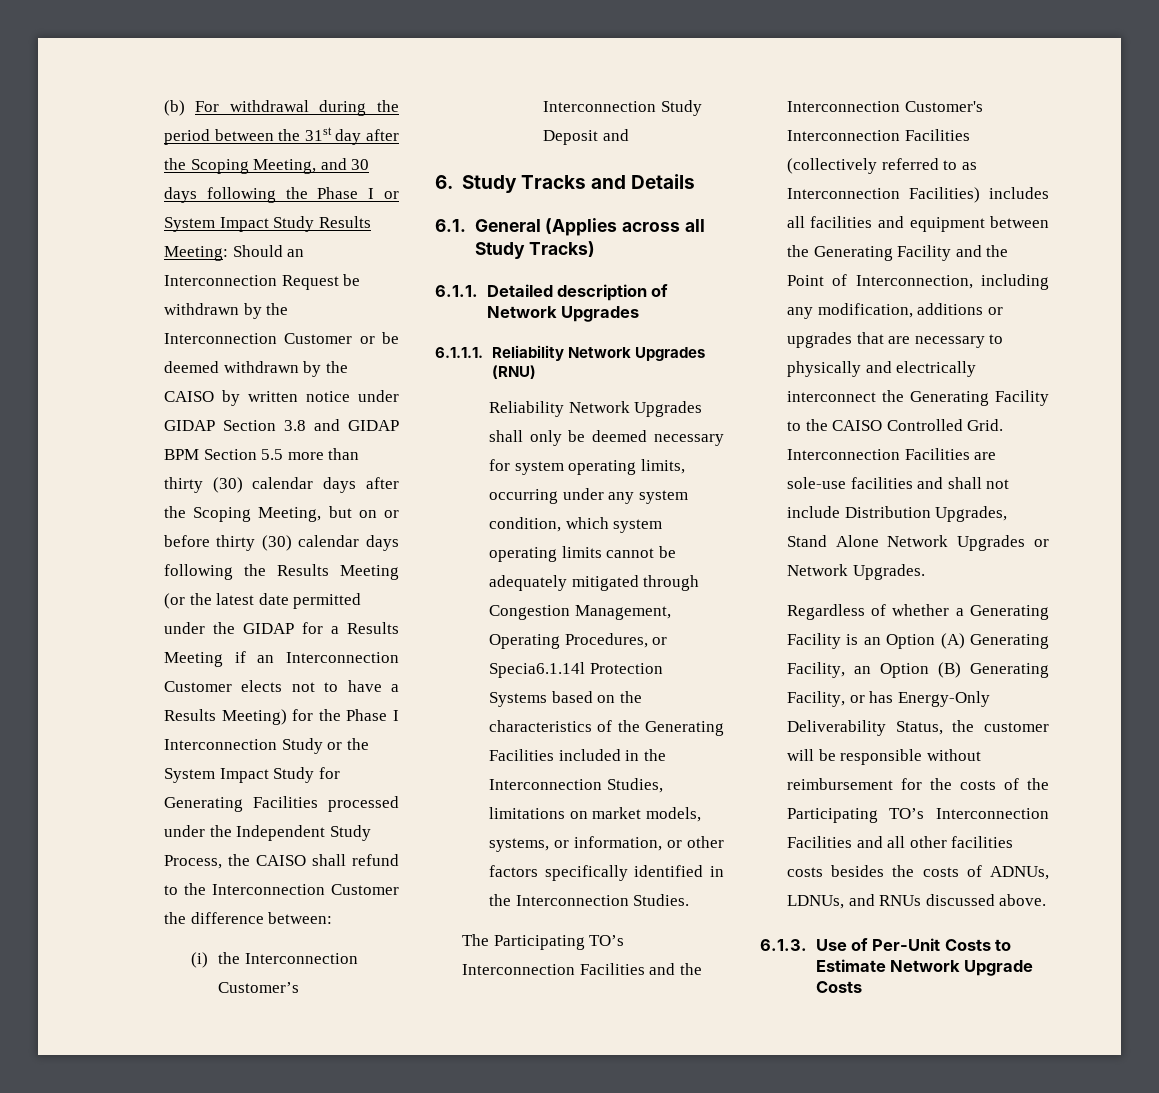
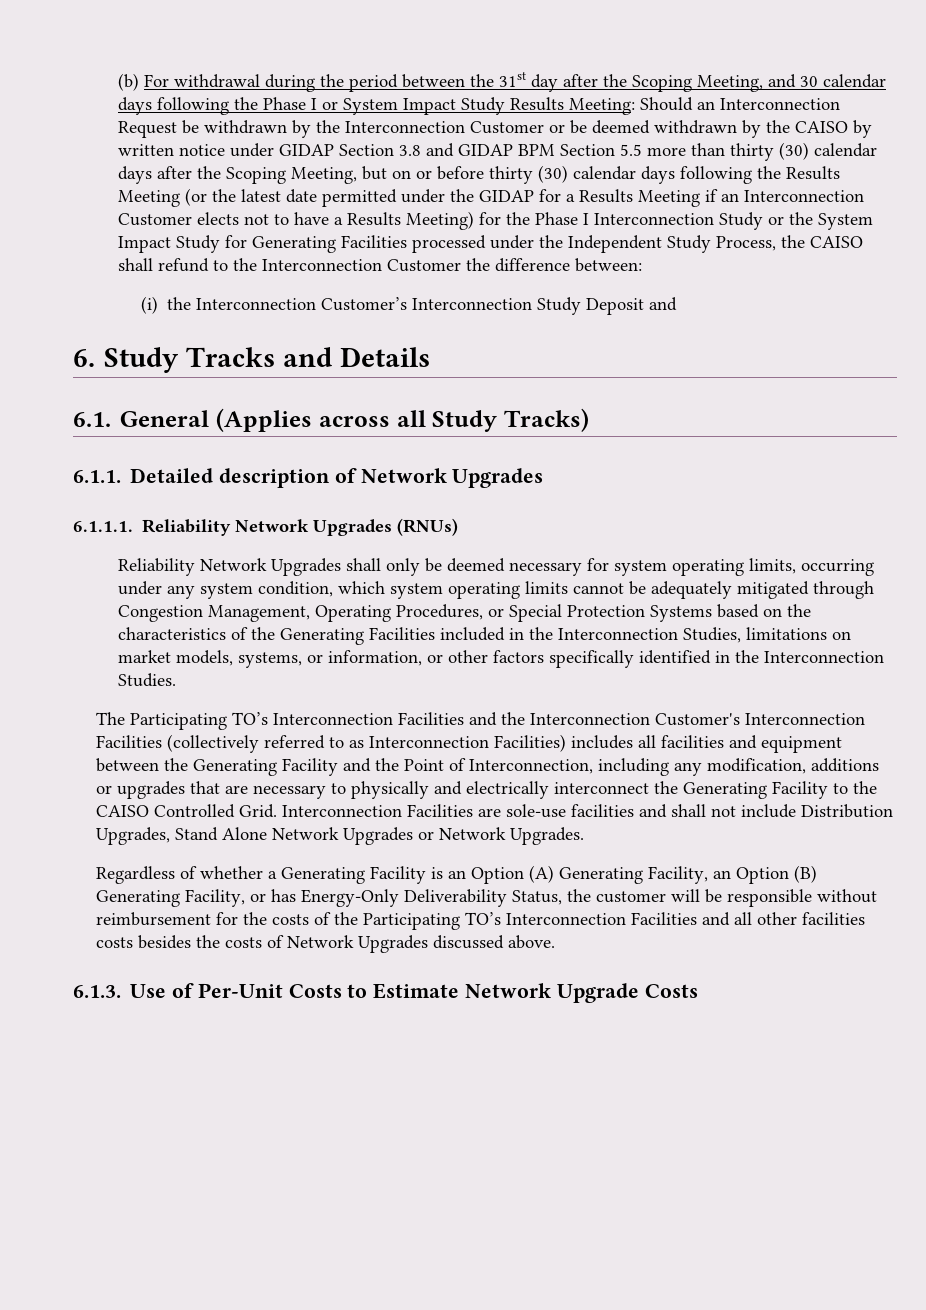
- (b) For withdrawal during the period between the 31st day after the Scoping Meeting, and 30 days following the Phase I or System Impact Study Results Meeting:
+ (b) For withdrawal during the period between the 31st day after the Scoping Meeting, and 30 calendar days following the Phase I or System Impact Study Results Meeting:
- 6.1.1.1. Reliability Network Upgrades (RNU)
+ 6.1.1.1. Reliability Network Upgrades (RNUs)
- Reliability Network Upgrades shall only be deemed necessary for system operating limits, occurring under any system condition, which system operating limits cannot be adequately mitigated through Congestion Management, Operating Procedures, or Specia6.1.14l Protection Systems based on the characteristics of the Generating Facilities included in the Interconnection Studies, limitations on market models, systems, or information, or other factors specifically identified in the Interconnection Studies.
+ Reliability Network Upgrades shall only be deemed necessary for system operating limits, occurring under any system condition, which system operating limits cannot be adequately mitigated through Congestion Management, Operating Procedures, or Special Protection Systems based on the characteristics of the Generating Facilities included in the Interconnection Studies, limitations on market models, systems, or information, or other factors specifically identified in the Interconnection Studies.
- Regardless of whether a Generating Facility is an Option (A) Generating Facility, an Option (B) Generating Facility, or has Energy-Only Deliverability Status, the customer will be responsible without reimbursement for the costs of the Participating TO’s Interconnection Facilities and all other facilities costs besides the costs of ADNUs, LDNUs, and RNUs discussed above.
+ Regardless of whether a Generating Facility is an Option (A) Generating Facility, an Option (B) Generating Facility, or has Energy-Only Deliverability Status, the customer will be responsible without reimbursement for the costs of the Participating TO’s Interconnection Facilities and all other facilities costs besides the costs of Network Upgrades discussed above.

